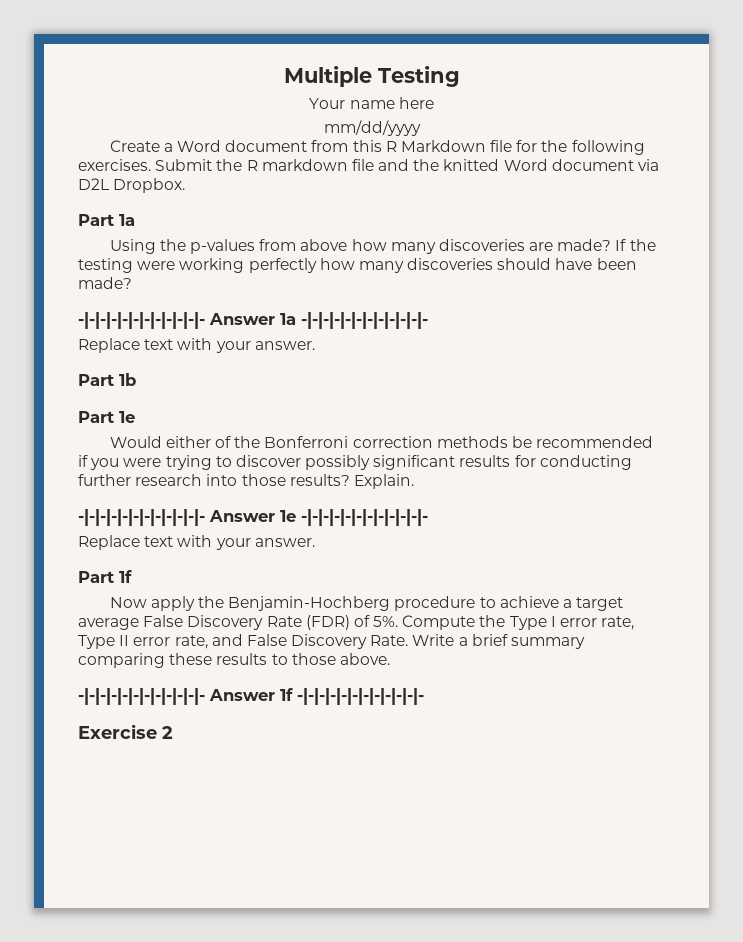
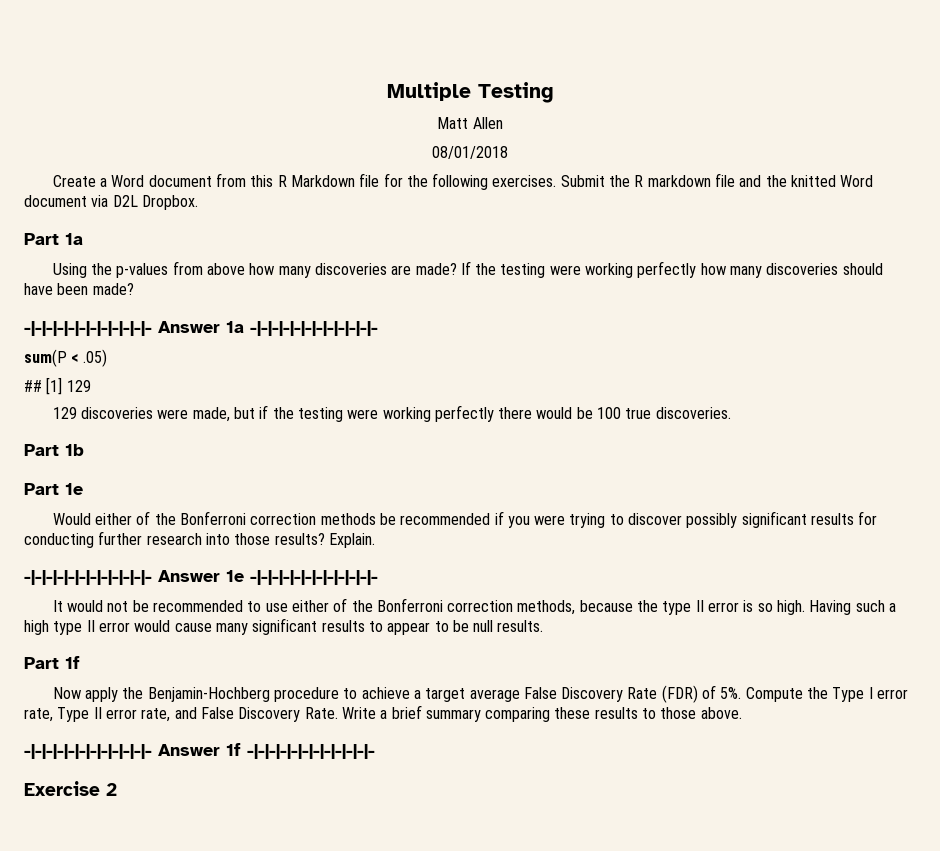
- Your name here
- mm/dd/yyyy
+ Matt Allen
+ 08/01/2018
  -|-|-|-|-|-|-|-|-|-|-|- Answer 1a -|-|-|-|-|-|-|-|-|-|-|-
- Replace text with your answer.
+ sum(P < .05)
+ ## [1] 129
+ 129 discoveries were made, but if the testing were working perfectly there would be 100 true discoveries.
  -|-|-|-|-|-|-|-|-|-|-|- Answer 1e -|-|-|-|-|-|-|-|-|-|-|-
- Replace text with your answer.
+ It would not be recommended to use either of the Bonferroni correction methods, because the type II error is so high. Having such a high type II error would cause many significant results to appear to be null results.

